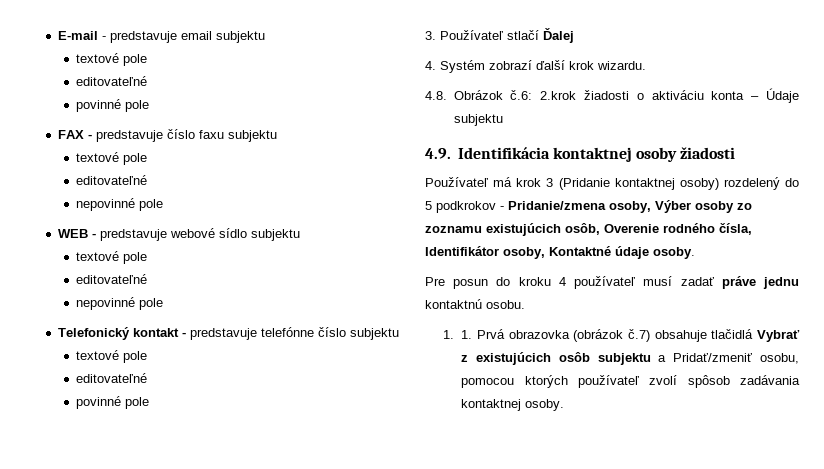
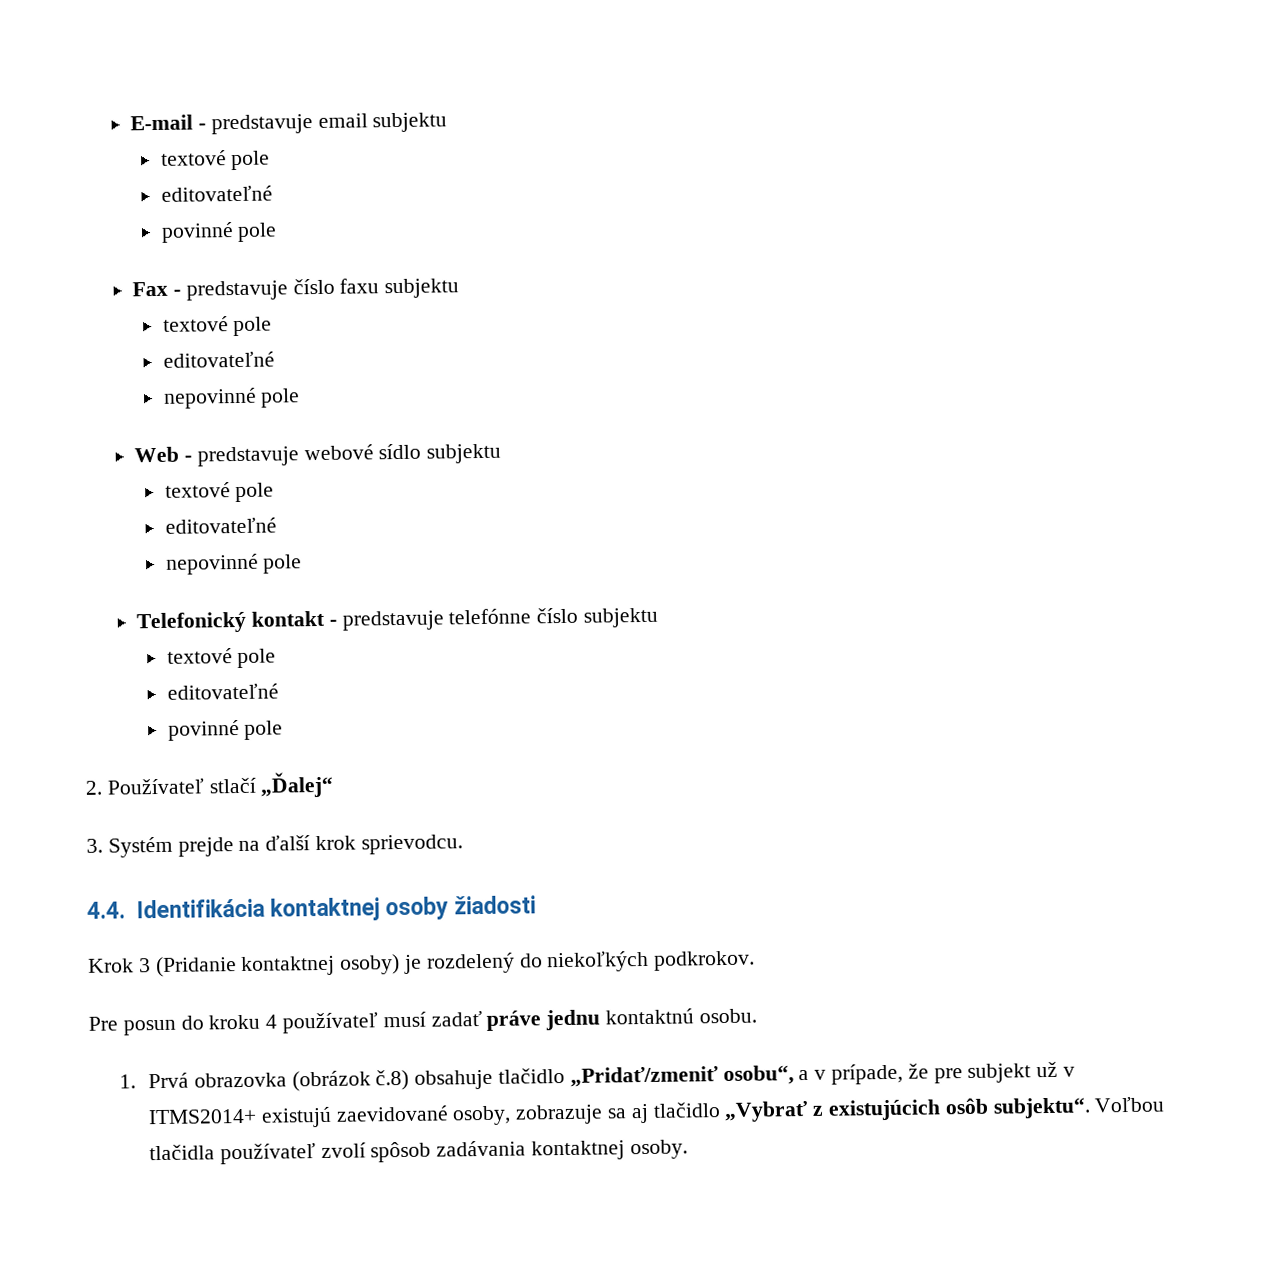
- FAX - predstavuje číslo faxu subjektu
+ Fax - predstavuje číslo faxu subjektu
- WEB - predstavuje webové sídlo subjektu
+ Web - predstavuje webové sídlo subjektu
- 3. Používateľ stlačí Ďalej
- 4. Systém zobrazí ďalší krok wizardu.
- 4.8. Obrázok č.6: 2.krok žiadosti o aktiváciu konta – Údaje subjektu
- 4.9. Identifikácia kontaktnej osoby žiadosti
+ 2. Používateľ stlačí „Ďalej“
+ 3. Systém prejde na ďalší krok sprievodcu.
+ 4.4. Identifikácia kontaktnej osoby žiadosti
- Používateľ má krok 3 (Pridanie kontaktnej osoby) rozdelený do 5 podkrokov - Pridanie/zmena osoby, Výber osoby zo zoznamu existujúcich osôb, Overenie rodného čísla, Identifikátor osoby, Kontaktné údaje osoby.
+ Krok 3 (Pridanie kontaktnej osoby) je rozdelený do niekoľkých podkrokov.
- 1. 1. Prvá obrazovka (obrázok č.7) obsahuje tlačidlá Vybrať z existujúcich osôb subjektu a Pridať/zmeniť osobu, pomocou ktorých používateľ zvolí spôsob zadávania kontaktnej osoby.
+ 1. Prvá obrazovka (obrázok č.8) obsahuje tlačidlo „Pridať/zmeniť osobu“, a v prípade, že pre subjekt už v ITMS2014+ existujú zaevidované osoby, zobrazuje sa aj tlačidlo „Vybrať z existujúcich osôb subjektu“. Voľbou tlačidla používateľ zvolí spôsob zadávania kontaktnej osoby.

